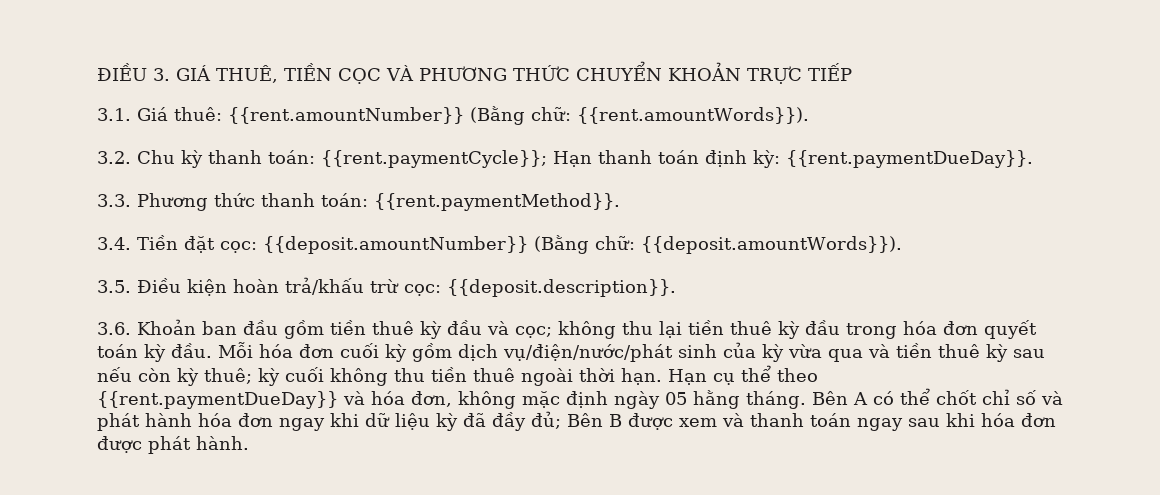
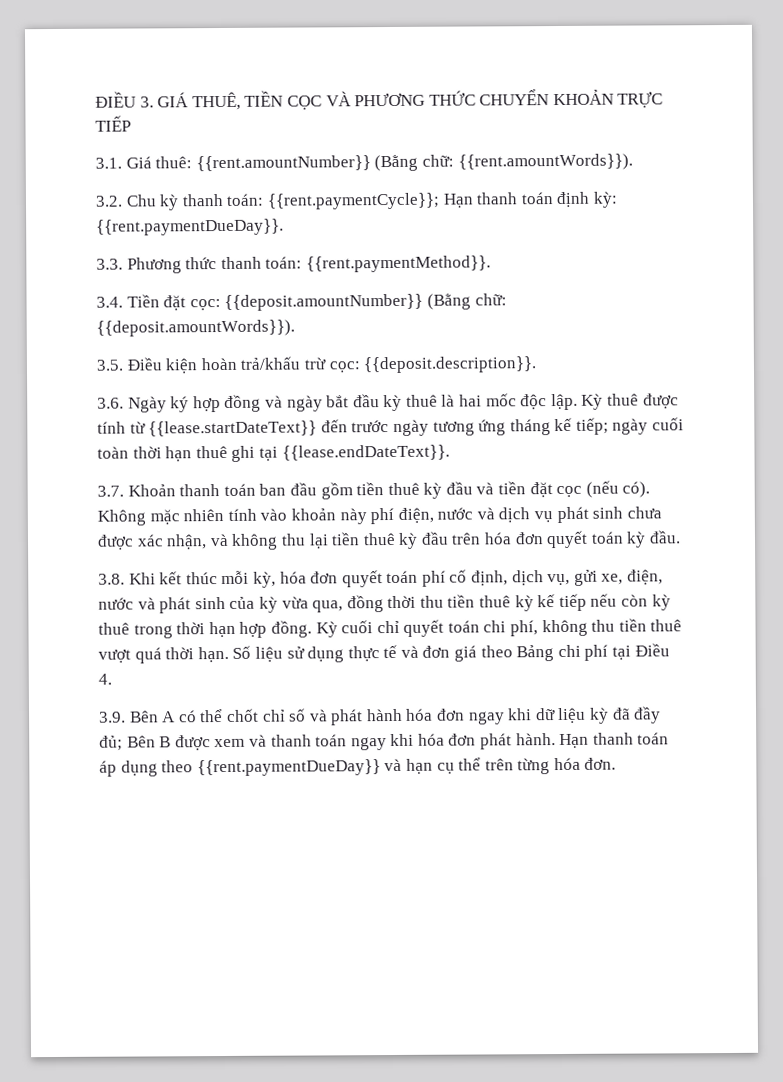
- 3.6. Khoản ban đầu gồm tiền thuê kỳ đầu và cọc; không thu lại tiền thuê kỳ đầu trong hóa đơn quyết toán kỳ đầu. Mỗi hóa đơn cuối kỳ gồm dịch vụ/điện/nước/phát sinh của kỳ vừa qua và tiền thuê kỳ sau nếu còn kỳ thuê; kỳ cuối không thu tiền thuê ngoài thời hạn. Hạn cụ thể theo {{rent.paymentDueDay}} và hóa đơn, không mặc định ngày 05 hằng tháng. Bên A có thể chốt chỉ số và phát hành hóa đơn ngay khi dữ liệu kỳ đã đầy đủ; Bên B được xem và thanh toán ngay sau khi hóa đơn được phát hành.
+ 3.6. Ngày ký hợp đồng và ngày bắt đầu kỳ thuê là hai mốc độc lập. Kỳ thuê được tính từ {{lease.startDateText}} đến trước ngày tương ứng tháng kế tiếp; ngày cuối toàn thời hạn thuê ghi tại {{lease.endDateText}}.
+ 3.7. Khoản thanh toán ban đầu gồm tiền thuê kỳ đầu và tiền đặt cọc (nếu có). Không mặc nhiên tính vào khoản này phí điện, nước và dịch vụ phát sinh chưa được xác nhận, và không thu lại tiền thuê kỳ đầu trên hóa đơn quyết toán kỳ đầu.
+ 3.8. Khi kết thúc mỗi kỳ, hóa đơn quyết toán phí cố định, dịch vụ, gửi xe, điện, nước và phát sinh của kỳ vừa qua, đồng thời thu tiền thuê kỳ kế tiếp nếu còn kỳ thuê trong thời hạn hợp đồng. Kỳ cuối chỉ quyết toán chi phí, không thu tiền thuê vượt quá thời hạn. Số liệu sử dụng thực tế và đơn giá theo Bảng chi phí tại Điều 4.
+ 3.9. Bên A có thể chốt chỉ số và phát hành hóa đơn ngay khi dữ liệu kỳ đã đầy đủ; Bên B được xem và thanh toán ngay khi hóa đơn phát hành.
+ Hạn thanh toán áp dụng theo {{rent.paymentDueDay}} và hạn cụ thể trên từng hóa đơn.

